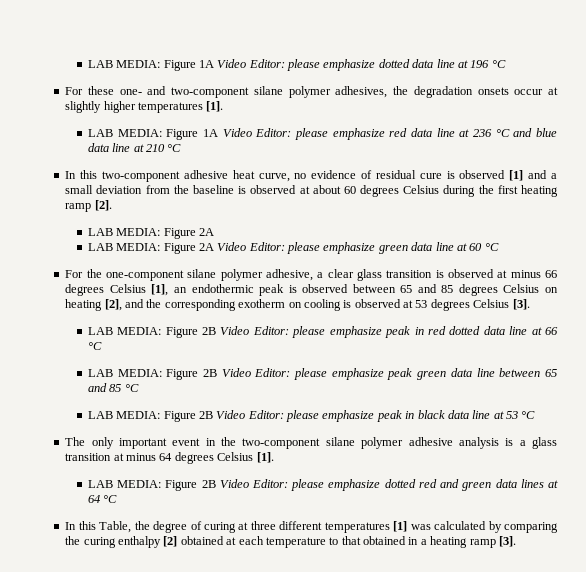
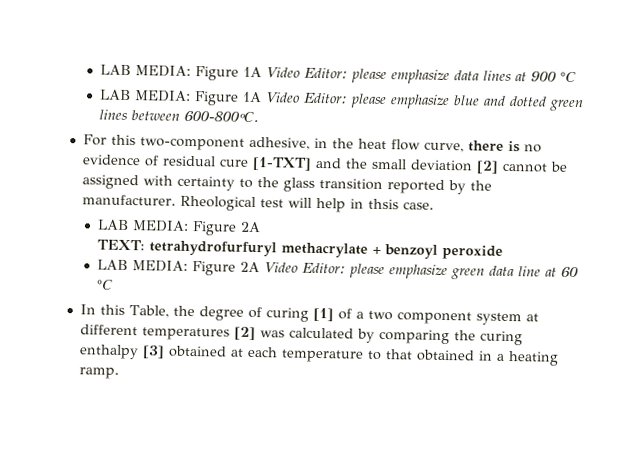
- LAB MEDIA: Figure 1A Video Editor: please emphasize dotted data line at 196 °C
- For these one- and two-component silane polymer adhesives, the degradation onsets occur at slightly higher temperatures [1].
- LAB MEDIA: Figure 1A Video Editor: please emphasize red data line at 236 °C and blue data line at 210 °C
- In this two-component adhesive heat curve, no evidence of residual cure is observed [1] and a small deviation from the baseline is observed at about 60 degrees Celsius during the first heating ramp [2].
+ LAB MEDIA: Figure 1A Video Editor: please emphasize data lines at 900 °C
+ LAB MEDIA: Figure 1A Video Editor: please emphasize blue and dotted green lines between 600-800ºC.
+ For this two-component adhesive, in the heat flow curve, there is no evidence of residual cure [1-TXT] and the small deviation [2] cannot be assigned with certainty to the glass transition reported by the manufacturer. Rheological test will help in thsis case.
  LAB MEDIA: Figure 2A
+ TEXT: tetrahydrofurfuryl methacrylate + benzoyl peroxide
- For the one-component silane polymer adhesive, a clear glass transition is observed at minus 66 degrees Celsius [1], an endothermic peak is observed between 65 and 85 degrees Celsius on heating [2], and the corresponding exotherm on cooling is observed at 53 degrees Celsius [3].
- LAB MEDIA: Figure 2B Video Editor: please emphasize peak in red dotted data line at 66 °C
- LAB MEDIA: Figure 2B Video Editor: please emphasize peak green data line between 65 and 85 °C
- LAB MEDIA: Figure 2B Video Editor: please emphasize peak in black data line at 53 °C
- The only important event in the two-component silane polymer adhesive analysis is a glass transition at minus 64 degrees Celsius [1].
- LAB MEDIA: Figure 2B Video Editor: please emphasize dotted red and green data lines at 64 °C
- In this Table, the degree of curing at three different temperatures [1] was calculated by comparing the curing enthalpy [2] obtained at each temperature to that obtained in a heating ramp [3].
+ In this Table, the degree of curing [1] of a two component system at different temperatures [2] was calculated by comparing the curing enthalpy [3] obtained at each temperature to that obtained in a heating ramp.

